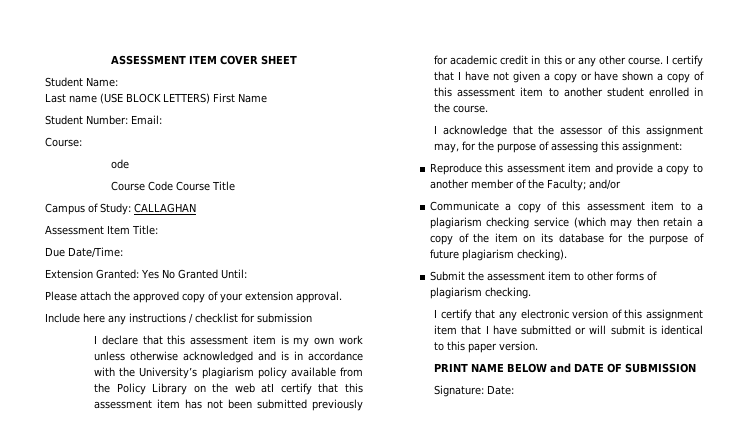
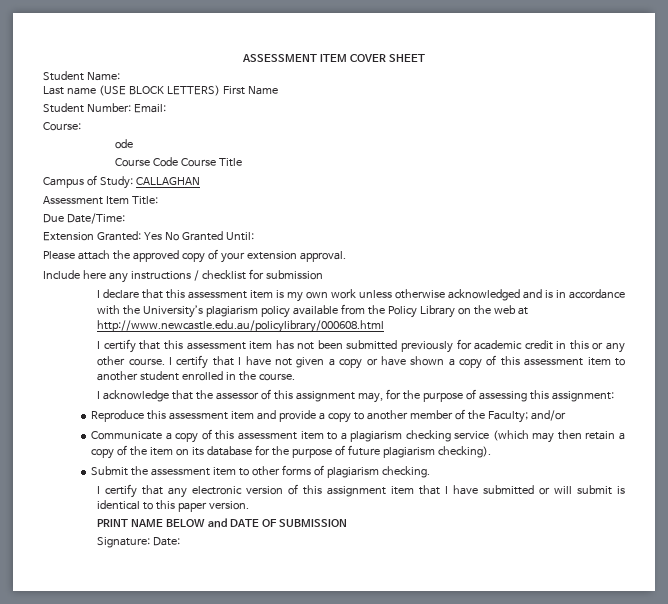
- I declare that this assessment item is my own work unless otherwise acknowledged and is in accordance with the University’s plagiarism policy available from the Policy Library on the web atI certify that this assessment item has not been submitted previously for academic credit in this or any other course.
+ I declare that this assessment item is my own work unless otherwise acknowledged and is in accordance with the University’s plagiarism policy available from the Policy Library on the web at http://www.newcastle.edu.au/policylibrary/000608.html
+ I certify that this assessment item has not been submitted previously for academic credit in this or any other course.

